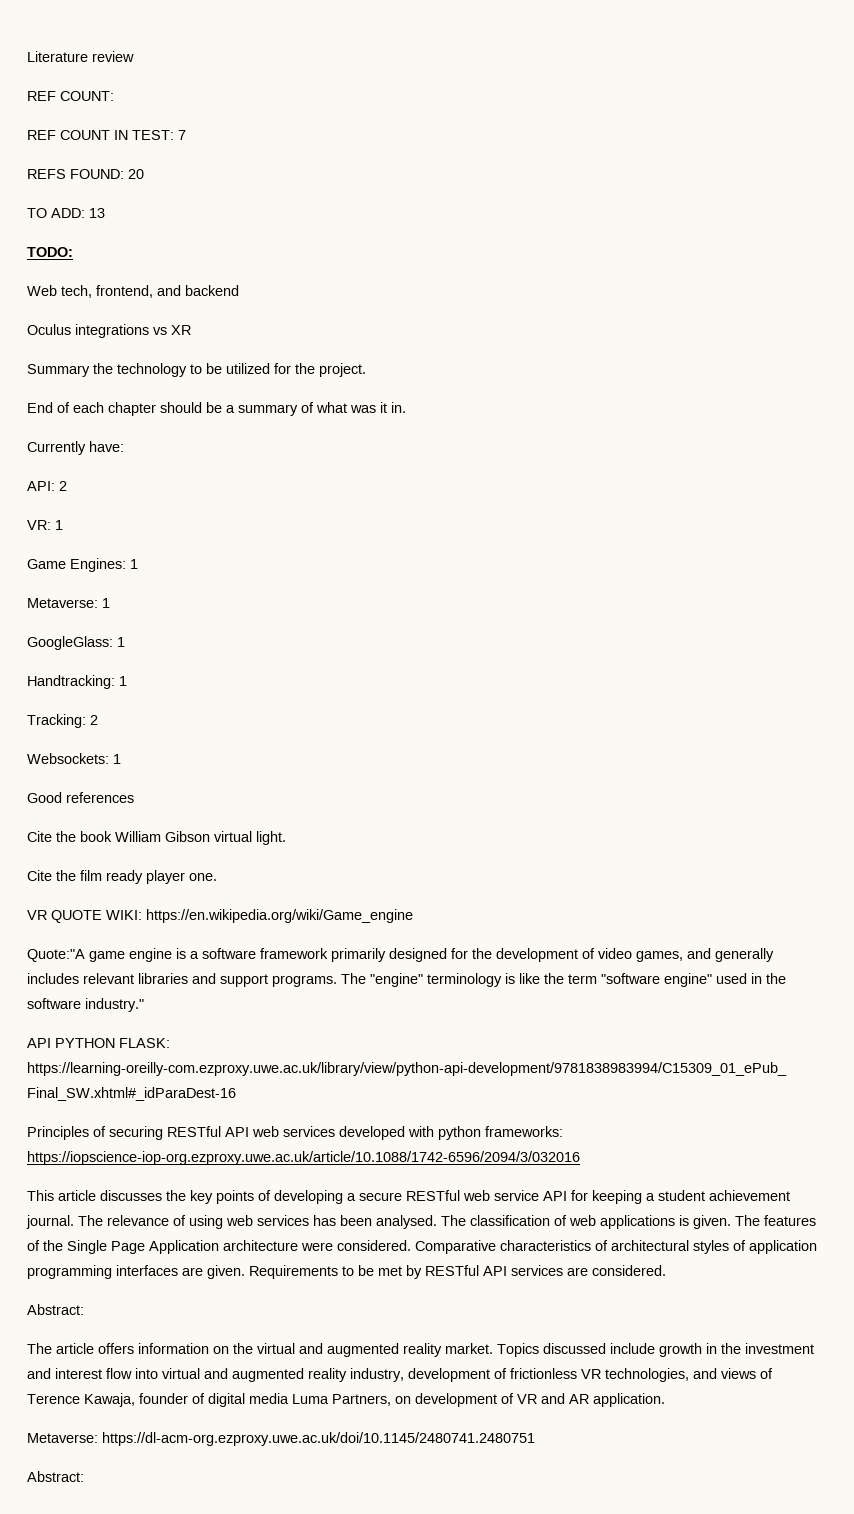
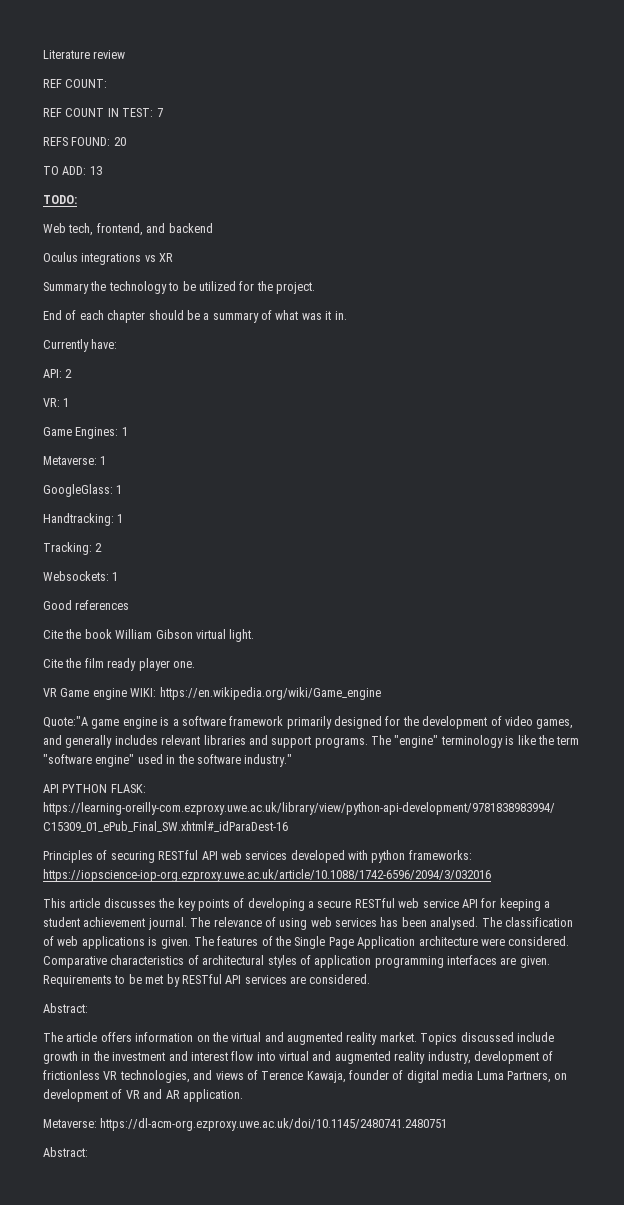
- VR QUOTE WIKI: https://en.wikipedia.org/wiki/Game_engine
+ VR Game engine WIKI: https://en.wikipedia.org/wiki/Game_engine

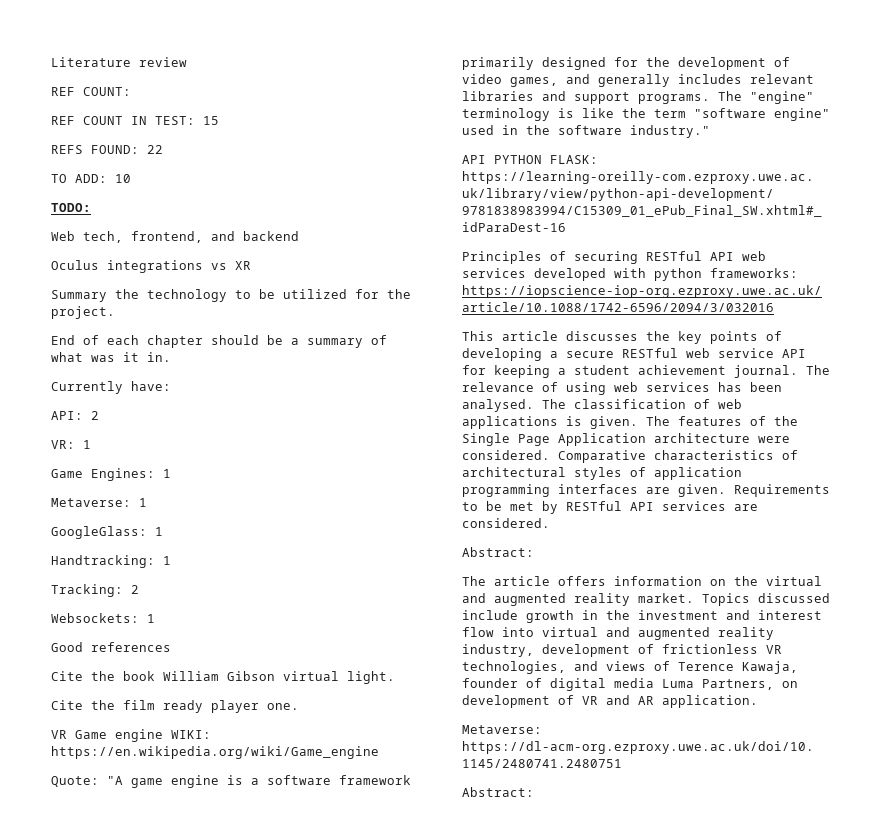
- REF COUNT IN TEST: 7
+ REF COUNT IN TEST: 15
- REFS FOUND: 20
+ REFS FOUND: 22
- TO ADD: 13
+ TO ADD: 10
- Quote:"A game engine is a software framework primarily designed for the development of video games, and generally includes relevant libraries and support programs.
+ Quote: "A game engine is a software framework primarily designed for the development of video games, and generally includes relevant libraries and support programs.

